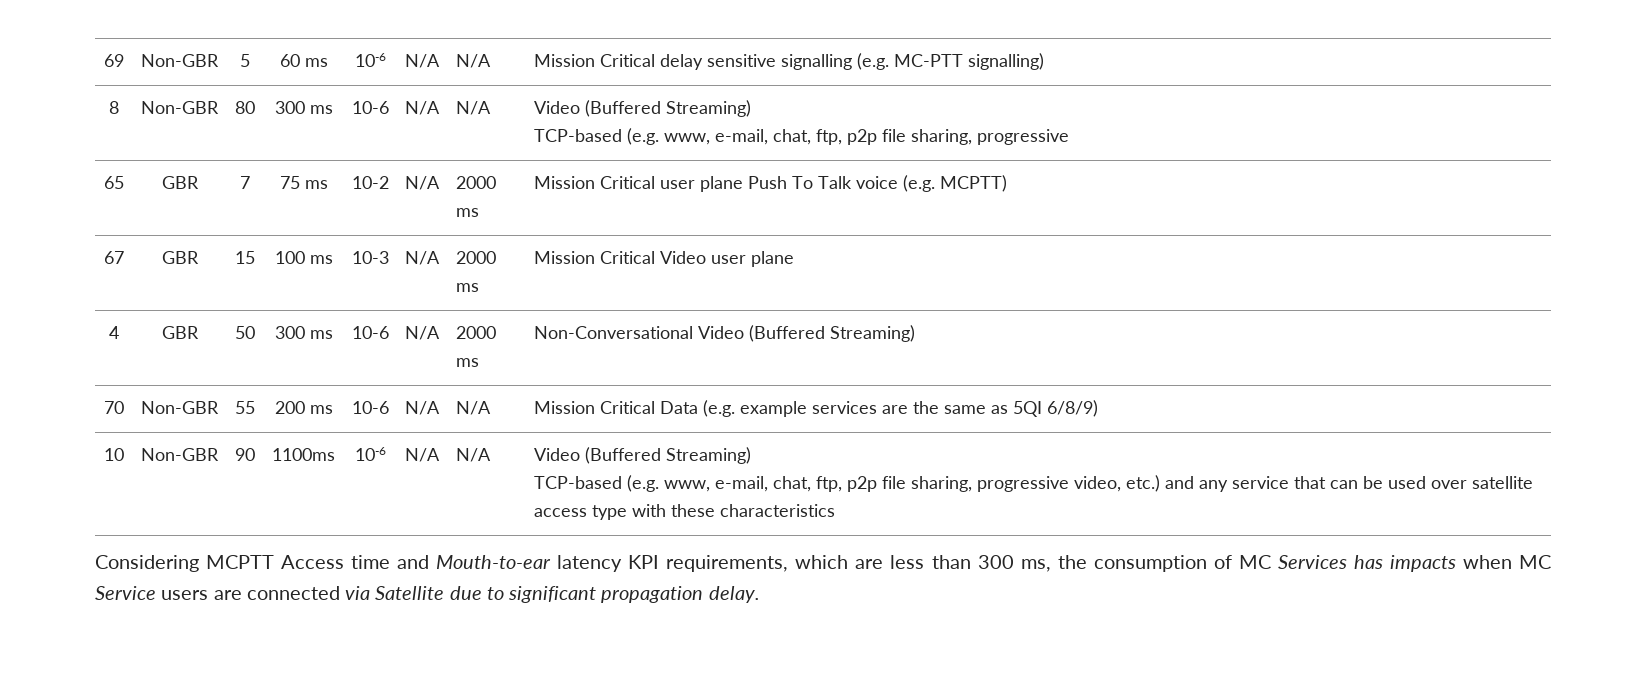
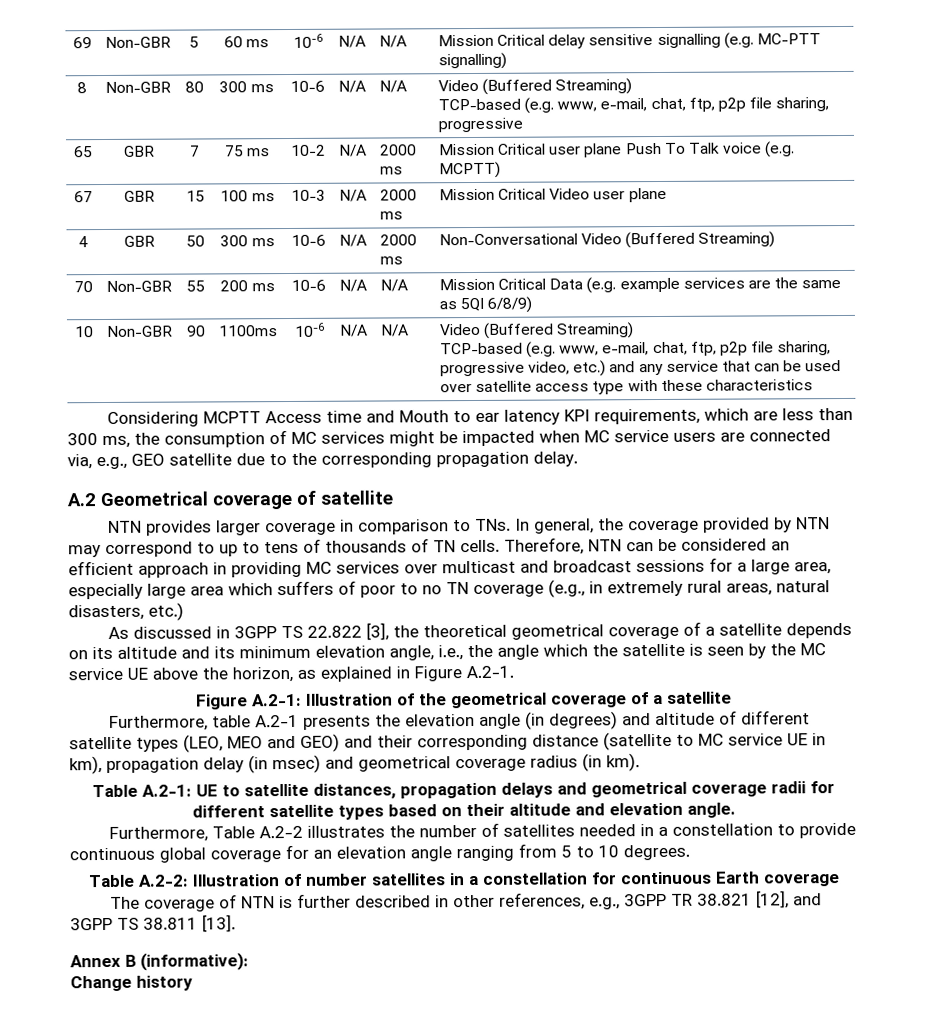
- Considering MCPTT Access time and Mouth-to-ear latency KPI requirements, which are less than 300 ms, the consumption of MC Services has impacts when MC Service users are connected via Satellite due to significant propagation delay.
+ Considering MCPTT Access time and Mouth to ear latency KPI requirements, which are less than 300 ms, the consumption of MC services might be impacted when MC service users are connected via, e.g., GEO satellite due to the corresponding propagation delay.
+ A.2 Geometrical coverage of satellite
+ NTN provides larger coverage in comparison to TNs. In general, the coverage provided by NTN may correspond to up to tens of thousands of TN cells. Therefore, NTN can be considered an efficient approach in providing MC services over multicast and broadcast sessions for a large area, especially large area which suffers of poor to no TN coverage (e.g., in extremely rural areas, natural disasters, etc.)
+ As discussed in 3GPP TS 22.822 [3], the theoretical geometrical coverage of a satellite depends on its altitude and its minimum elevation angle, i.e., the angle which the satellite is seen by the MC service UE above the horizon, as explained in Figure A.2-1.
+ Figure A.2-1: Illustration of the geometrical coverage of a satellite
+ Furthermore, table A.2-1 presents the elevation angle (in degrees) and altitude of different satellite types (LEO, MEO and GEO) and their corresponding distance (satellite to MC service UE in km), propagation delay (in msec) and geometrical coverage radius (in km).
+ Table A.2-1: UE to satellite distances, propagation delays and geometrical coverage radii for different satellite types based on their altitude and elevation angle.
+ Furthermore, Table A.2-2 illustrates the number of satellites needed in a constellation to provide continuous global coverage for an elevation angle ranging from 5 to 10 degrees.
+ Table A.2-2: Illustration of number satellites in a constellation for continuous Earth coverage
+ The coverage of NTN is further described in other references, e.g., 3GPP TR 38.821 [12], and 3GPP TS 38.811 [13].
+ Annex B (informative):
+ Change history

